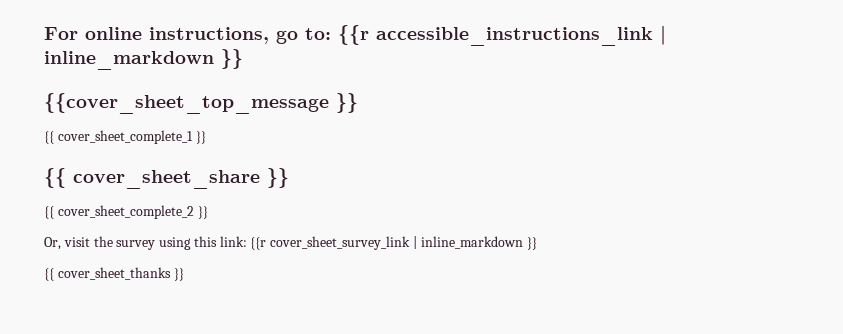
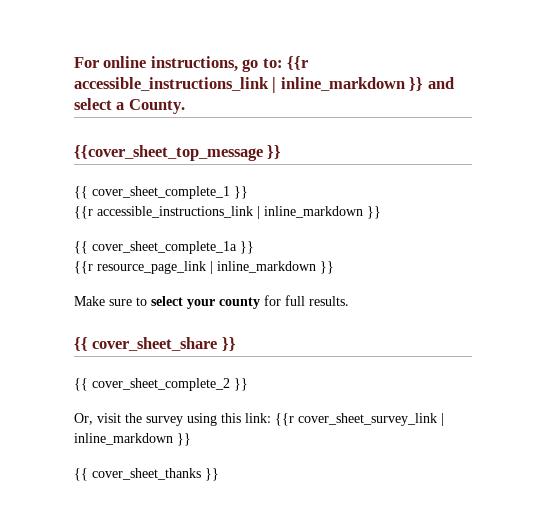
- For online instructions, go to: {{r accessible_instructions_link | inline_markdown }}
+ For online instructions, go to: {{r accessible_instructions_link | inline_markdown }} and select a County.
  {{ cover_sheet_complete_1 }}
+ {{r accessible_instructions_link | inline_markdown }}
+ {{ cover_sheet_complete_1a }}
+ {{r resource_page_link | inline_markdown }}
+ Make sure to select your county for full results.

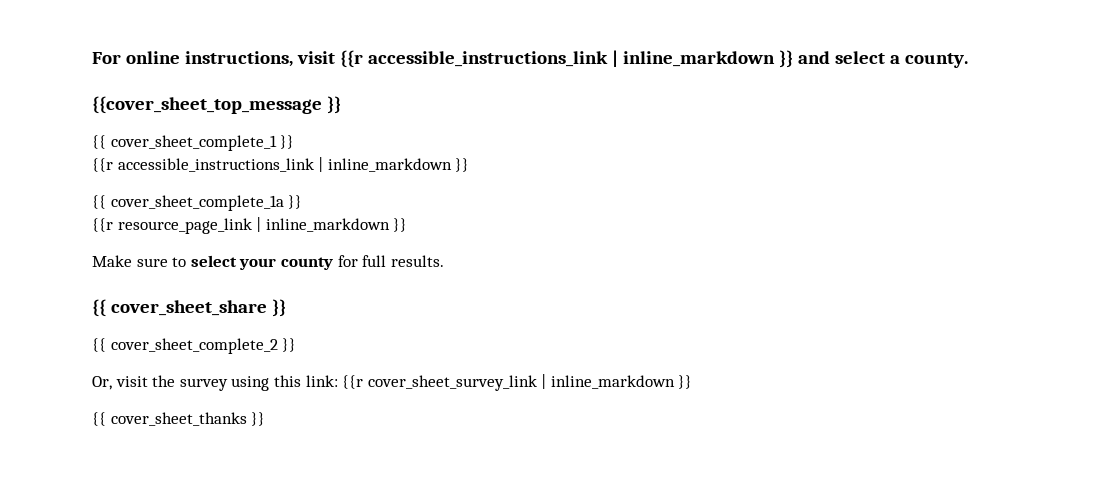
- For online instructions, go to: {{r accessible_instructions_link | inline_markdown }} and select a County.
+ For online instructions, visit {{r accessible_instructions_link | inline_markdown }} and select a county.

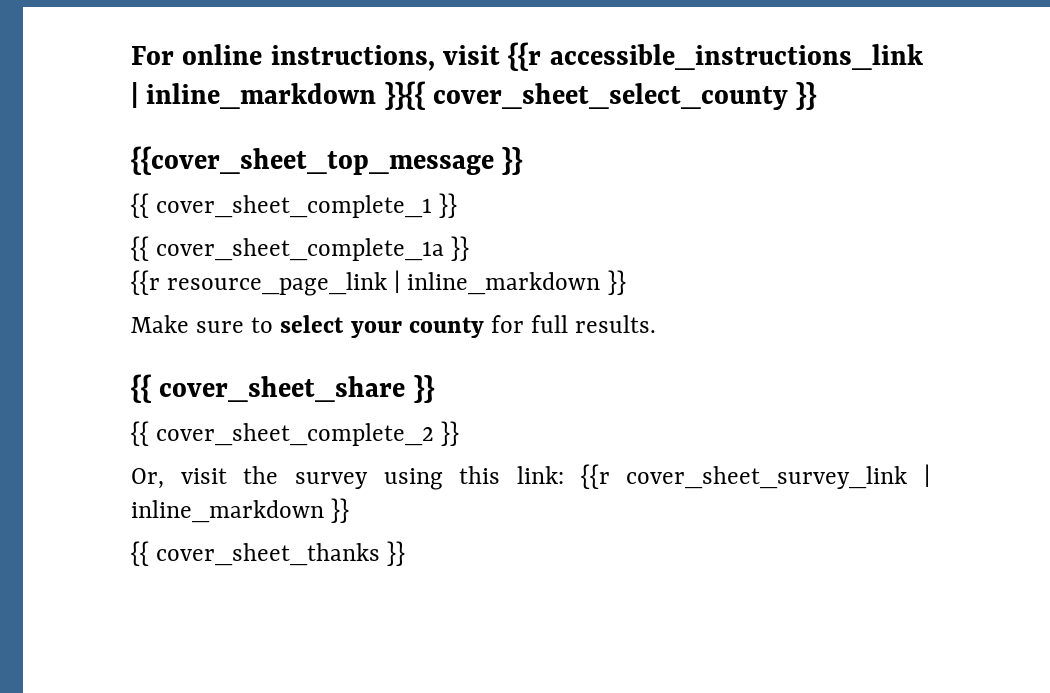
- For online instructions, visit {{r accessible_instructions_link | inline_markdown }} and select a county.
+ For online instructions, visit {{r accessible_instructions_link | inline_markdown }}{{ cover_sheet_select_county }}
  {{ cover_sheet_complete_1 }}
- {{r accessible_instructions_link | inline_markdown }}

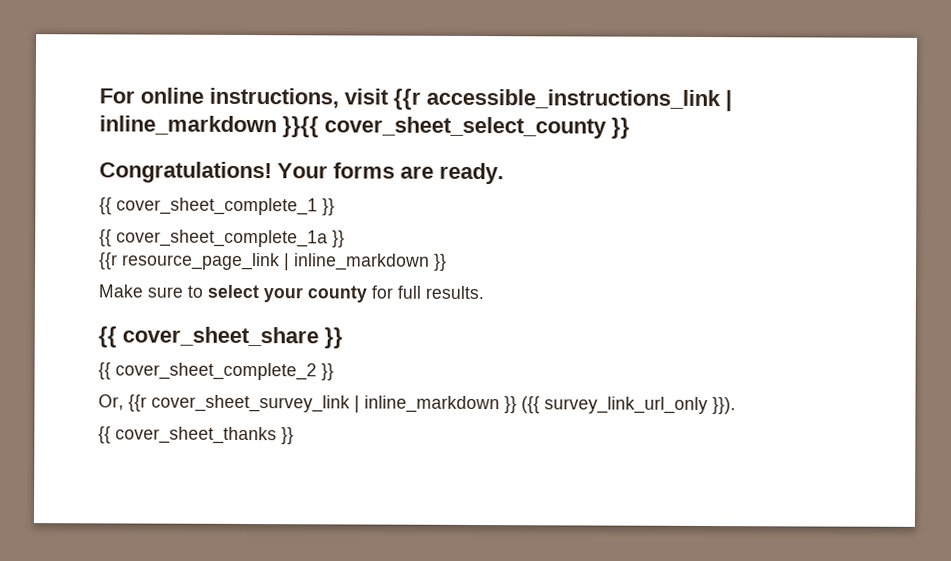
- {{cover_sheet_top_message }}
+ Congratulations! Your forms are ready.
- Or, visit the survey using this link: {{r cover_sheet_survey_link | inline_markdown }}
+ Or, {{r cover_sheet_survey_link | inline_markdown }} ({{ survey_link_url_only }}).

